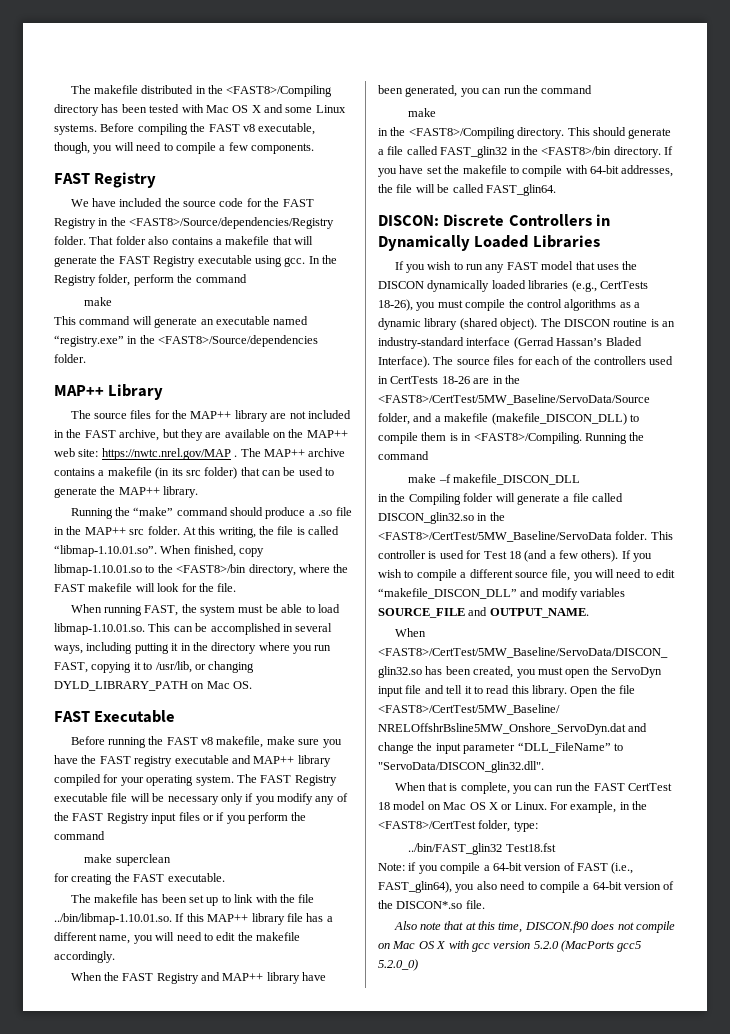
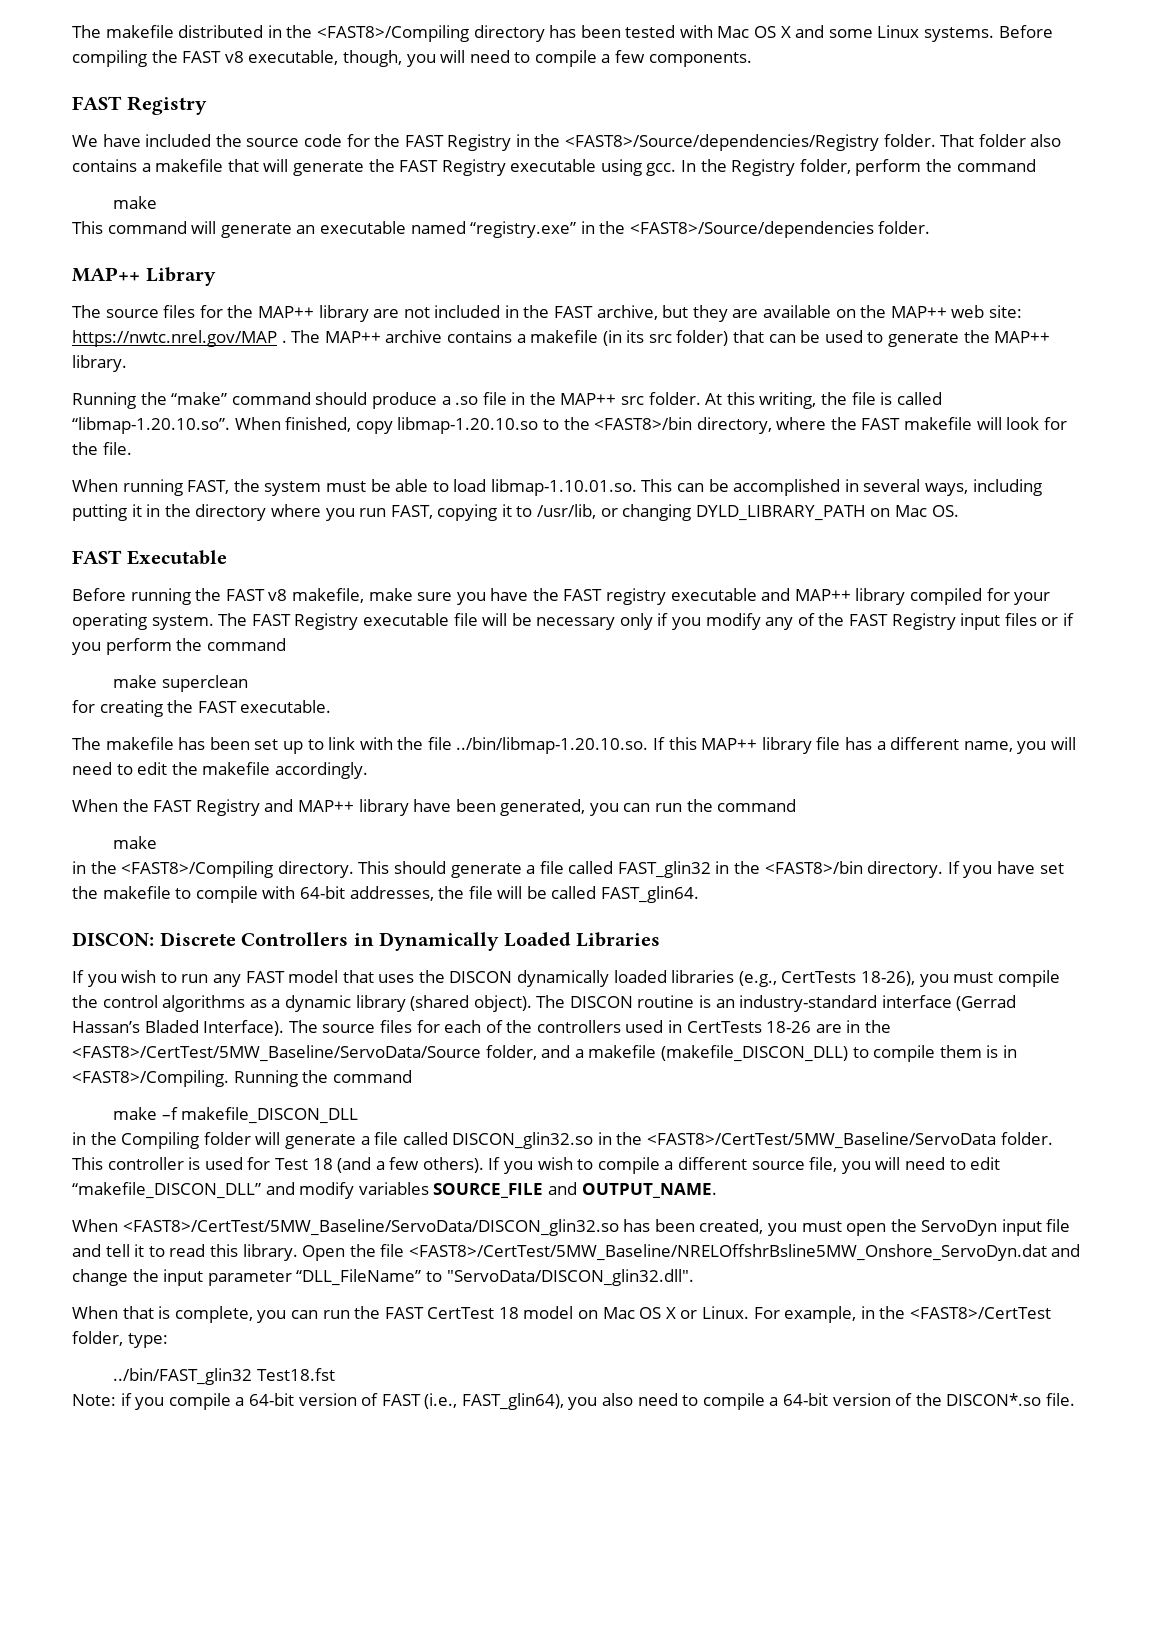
- At this writing, the file is called “libmap-1.10.01.so”. When finished, copy libmap-1.10.01.so to the <FAST8>/bin directory, where the FAST makefile will look for the file.
+ At this writing, the file is called “libmap-1.20.10.so”. When finished, copy libmap-1.20.10.so to the <FAST8>/bin directory, where the FAST makefile will look for the file.
- The makefile has been set up to link with the file ../bin/libmap-1.10.01.so. If this MAP++ library file has a different name, you will need to edit the makefile accordingly.
+ The makefile has been set up to link with the file ../bin/libmap-1.20.10.so. If this MAP++ library file has a different name, you will need to edit the makefile accordingly.
- Also note that at this time, DISCON.f90 does not compile on Mac OS X with gcc version 5.2.0 (MacPorts gcc5 5.2.0_0)

